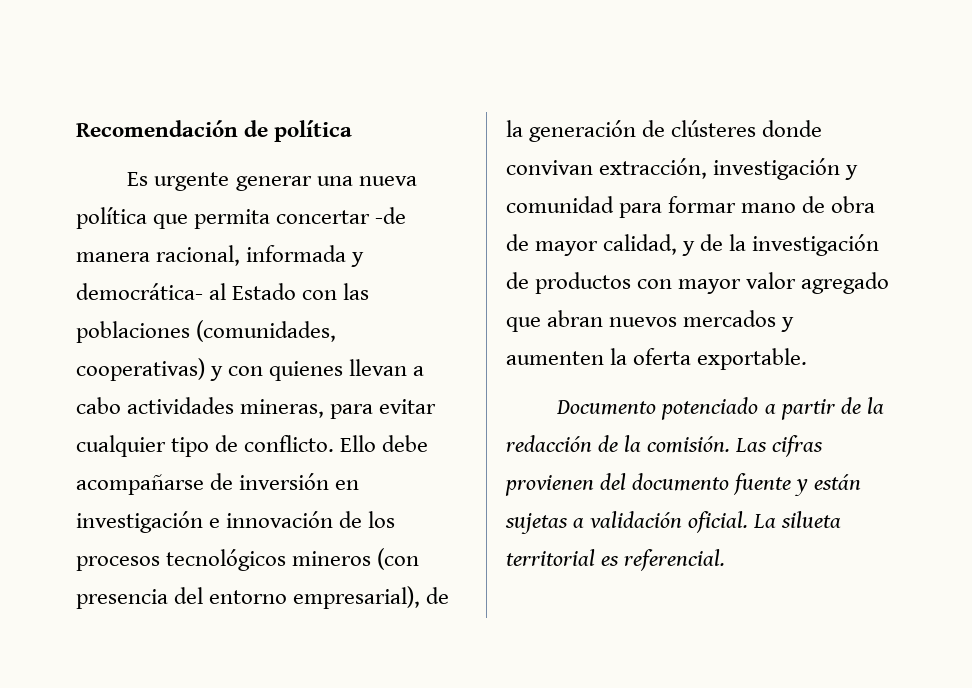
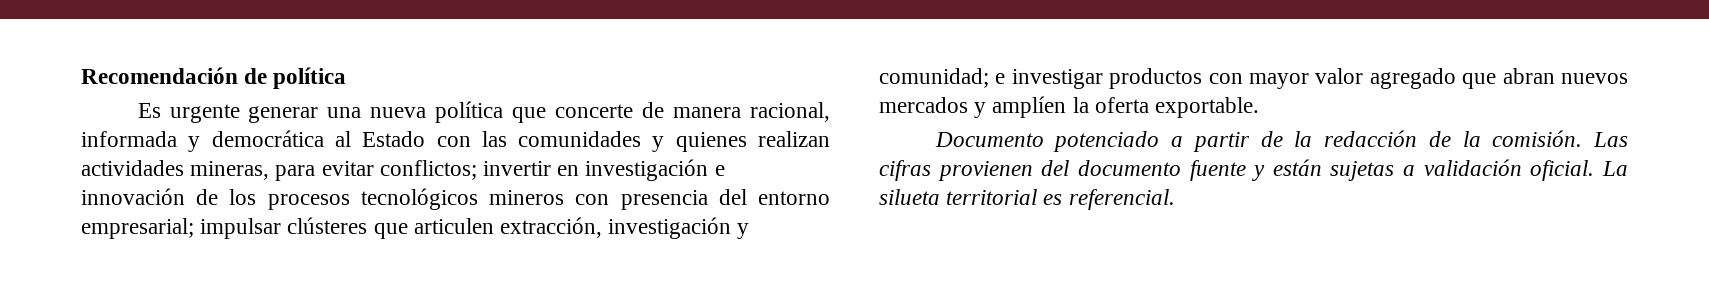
- Es urgente generar una nueva política que permita concertar -de manera racional, informada y democrática- al Estado con las poblaciones (comunidades, cooperativas) y con quienes llevan a cabo actividades mineras, para evitar cualquier tipo de conflicto. Ello debe acompañarse de inversión en investigación e innovación de los procesos tecnológicos mineros (con presencia del entorno empresarial), de la generación de clústeres donde convivan extracción, investigación y comunidad para formar mano de obra de mayor calidad, y de la investigación de productos con mayor valor agregado que abran nuevos mercados y aumenten la oferta exportable.
+ Es urgente generar una nueva política que concerte de manera racional, informada y democrática al Estado con las comunidades y quienes realizan actividades mineras, para evitar conflictos; invertir en investigación e innovación de los procesos tecnológicos mineros con presencia del entorno empresarial; impulsar clústeres que articulen extracción, investigación y comunidad; e investigar productos con mayor valor agregado que abran nuevos mercados y amplíen la oferta exportable.

